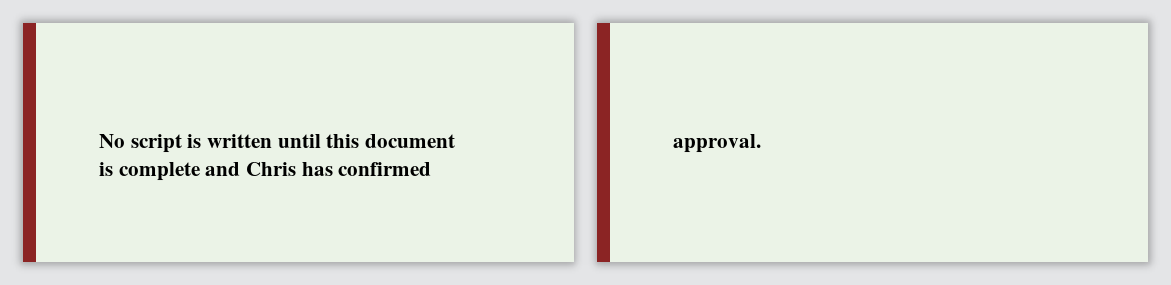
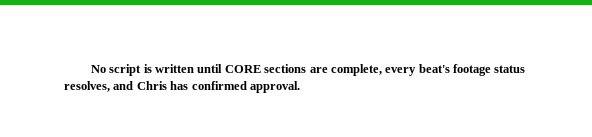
- No script is written until this document is complete and Chris has confirmed approval.
+ No script is written until CORE sections are complete, every beat's footage status resolves, and Chris has confirmed approval.

